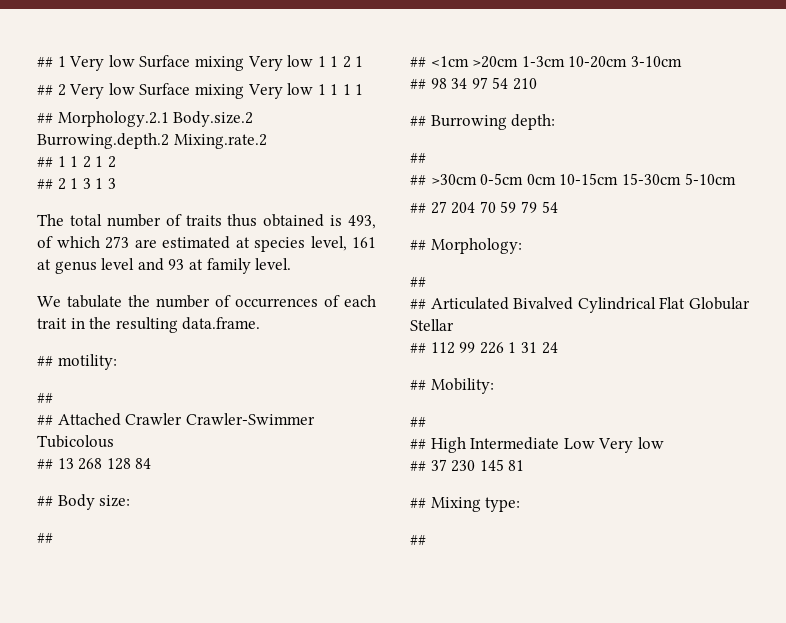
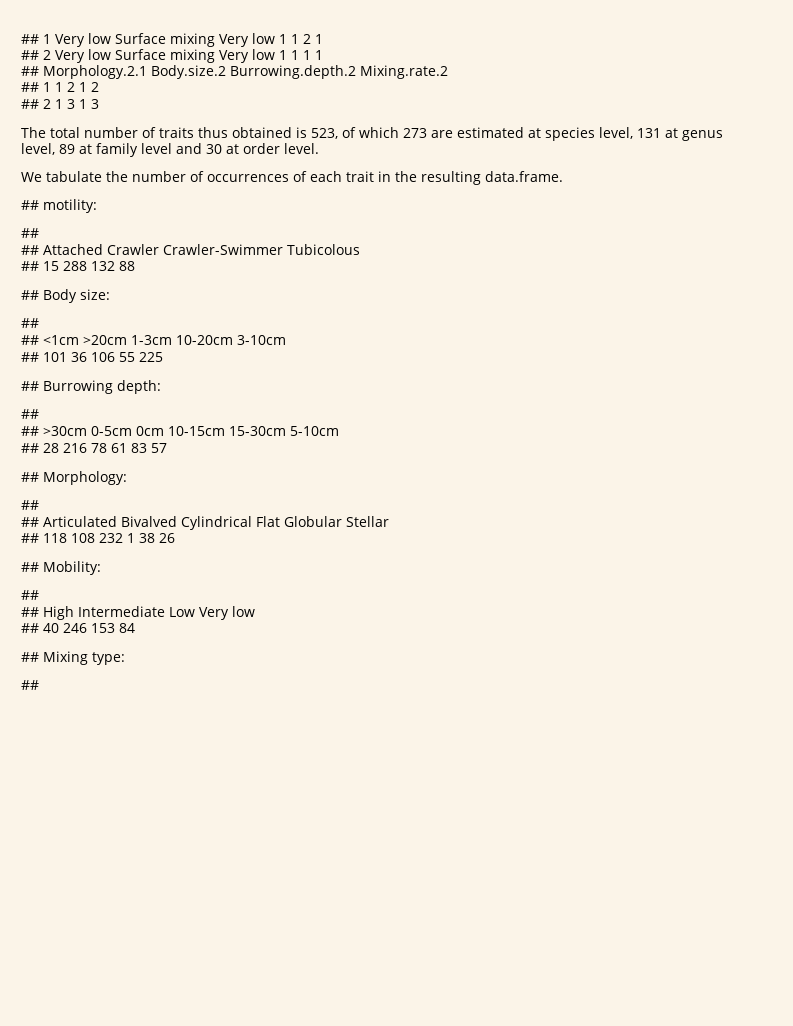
- The total number of traits thus obtained is 493, of which 273 are estimated at species level, 161 at genus level and 93 at family level.
+ The total number of traits thus obtained is 523, of which 273 are estimated at species level, 131 at genus level, 89 at family level and 30 at order level.
- ## 13 268 128 84
+ ## 15 288 132 88
- ## 98 34 97 54 210
+ ## 101 36 106 55 225
- ## 27 204 70 59 79 54
+ ## 28 216 78 61 83 57
- ## 112 99 226 1 31 24
+ ## 118 108 232 1 38 26
- ## 37 230 145 81
+ ## 40 246 153 84

